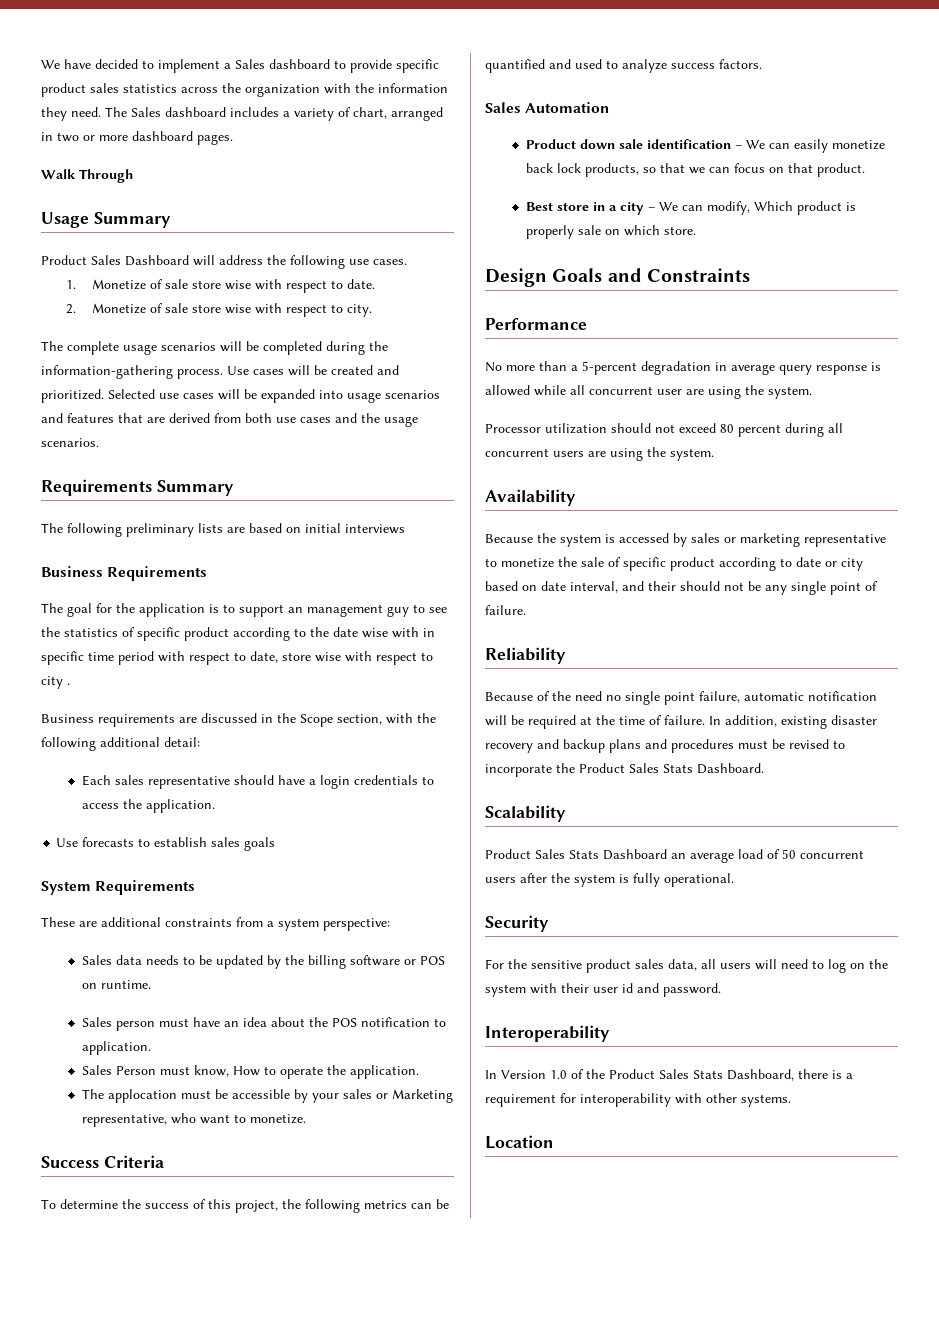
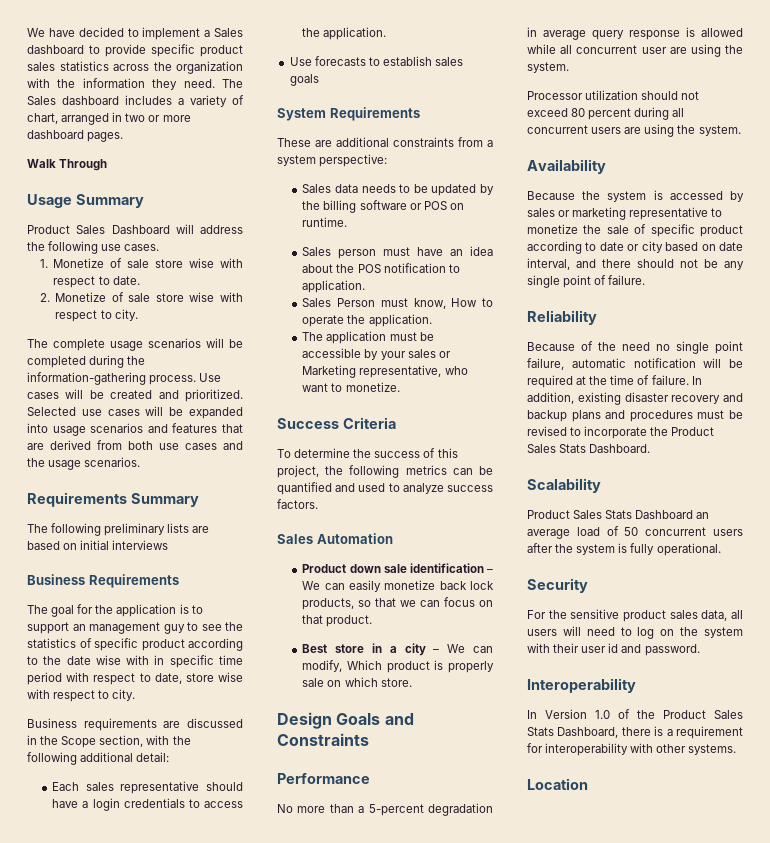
- The goal for the application is to support an management guy to see the statistics of specific product according to the date wise with in specific time period with respect to date, store wise with respect to city .
+ The goal for the application is to support an management guy to see the statistics of specific product according to the date wise with in specific time period with respect to date, store wise with respect to city.
- The applocation must be accessible by your sales or Marketing representative, who want to monetize.
+ The application must be accessible by your sales or Marketing representative, who want to monetize.
- Because the system is accessed by sales or marketing representative to monetize the sale of specific product according to date or city based on date interval, and their should not be any single point of failure.
+ Because the system is accessed by sales or marketing representative to monetize the sale of specific product according to date or city based on date interval, and there should not be any single point of failure.

